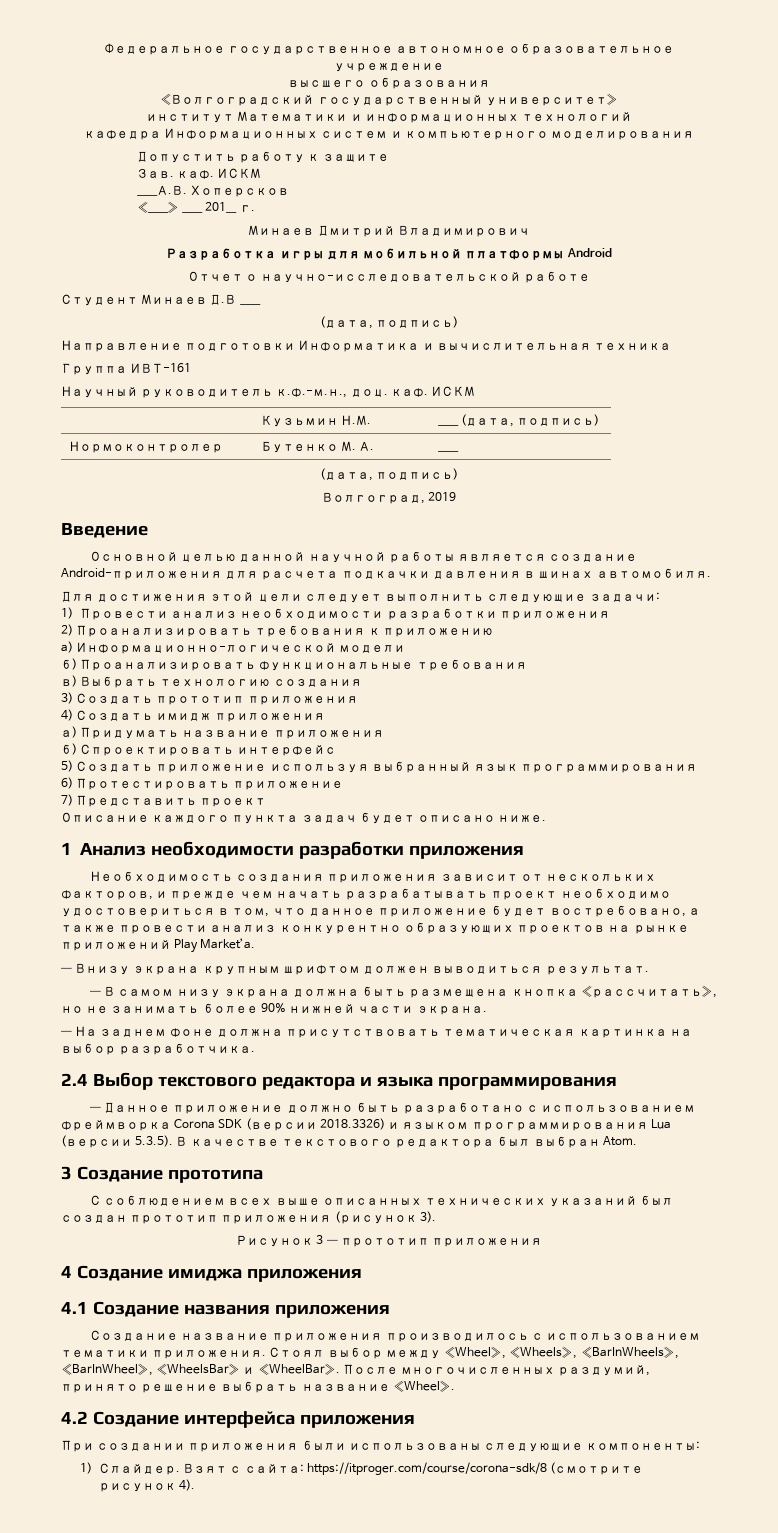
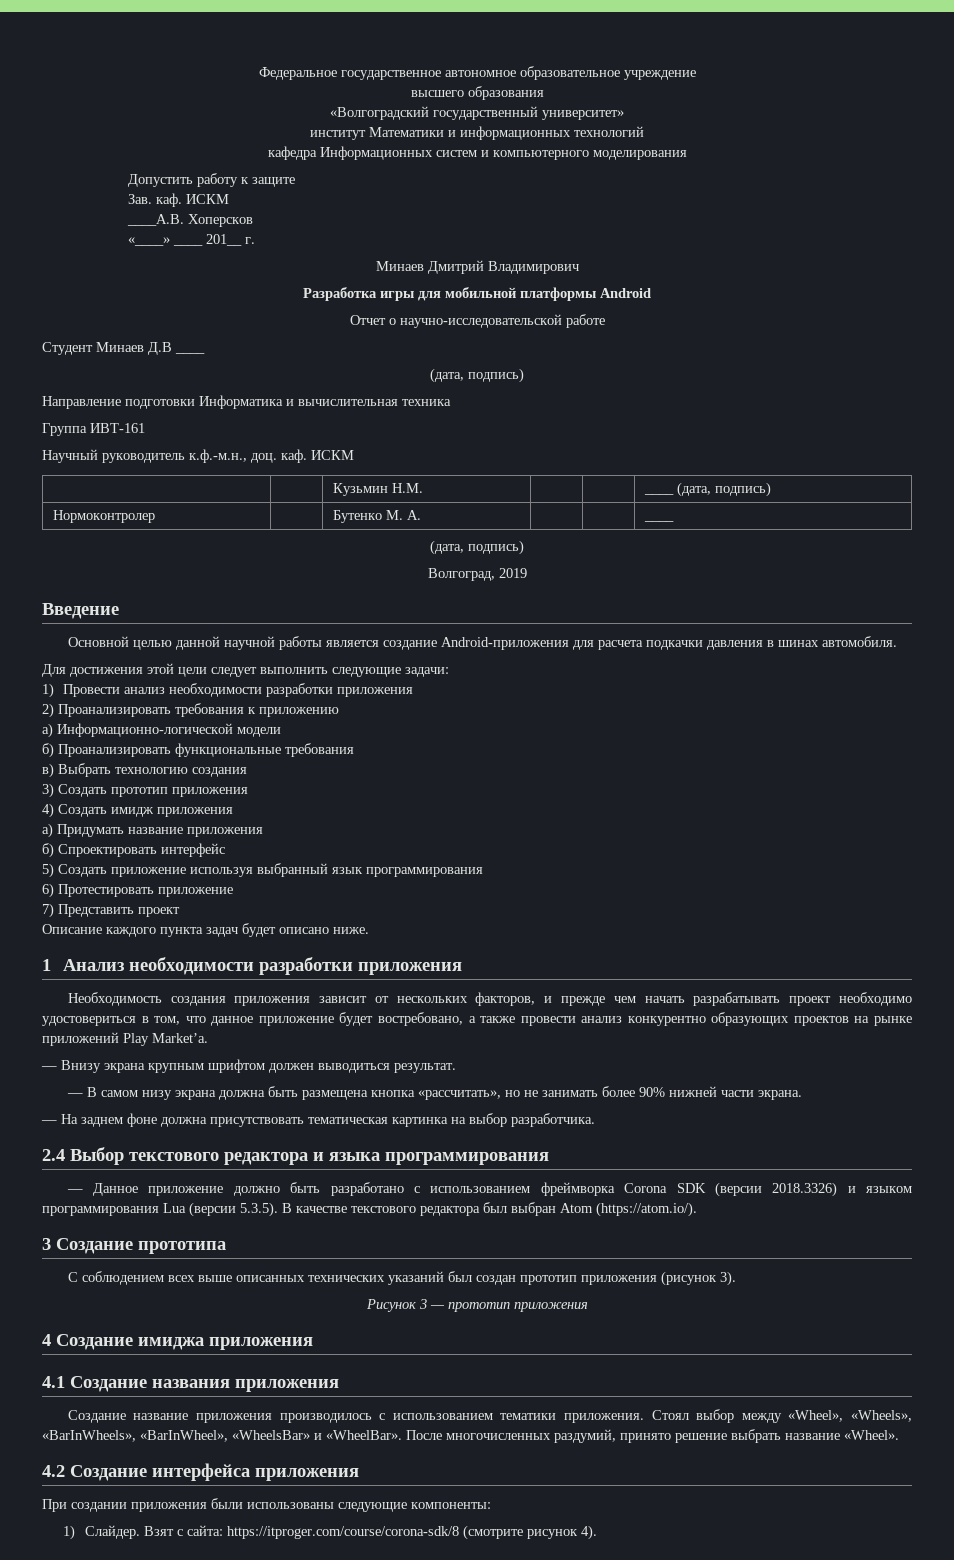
- — Данное приложение должно быть разработано с использованием фреймворка Corona SDK (версии 2018.3326) и языком программирования Lua (версии 5.3.5). В качестве текстового редактора был выбран Atom.
+ — Данное приложение должно быть разработано с использованием фреймворка Corona SDK (версии 2018.3326) и языком программирования Lua (версии 5.3.5). В качестве текстового редактора был выбран Atom (https://atom.io/).

